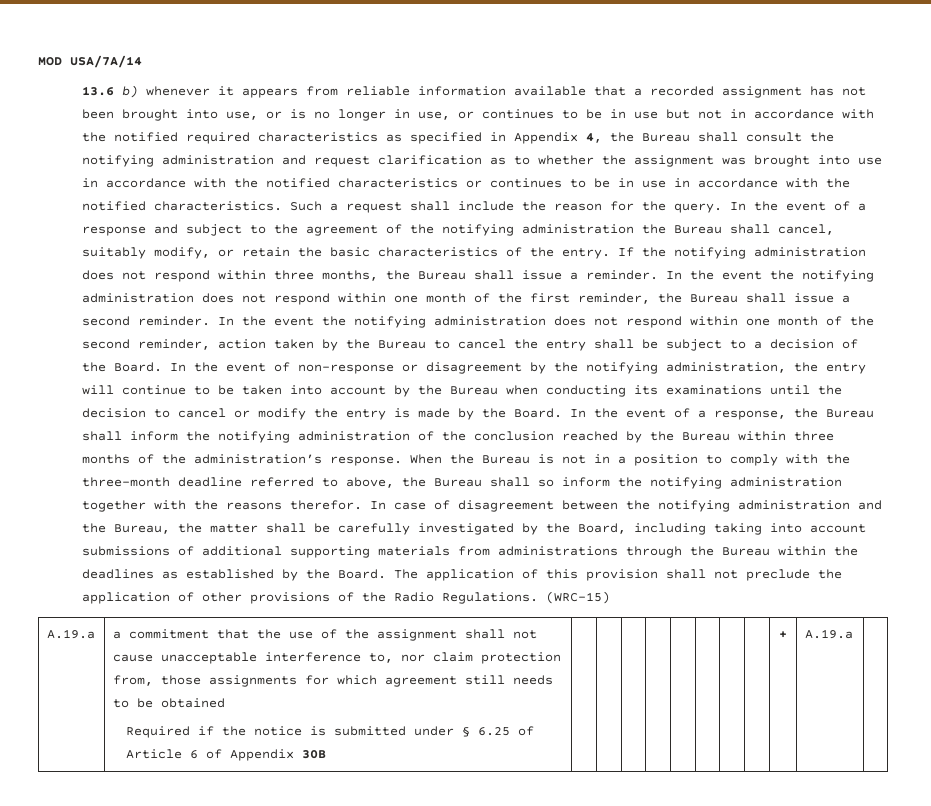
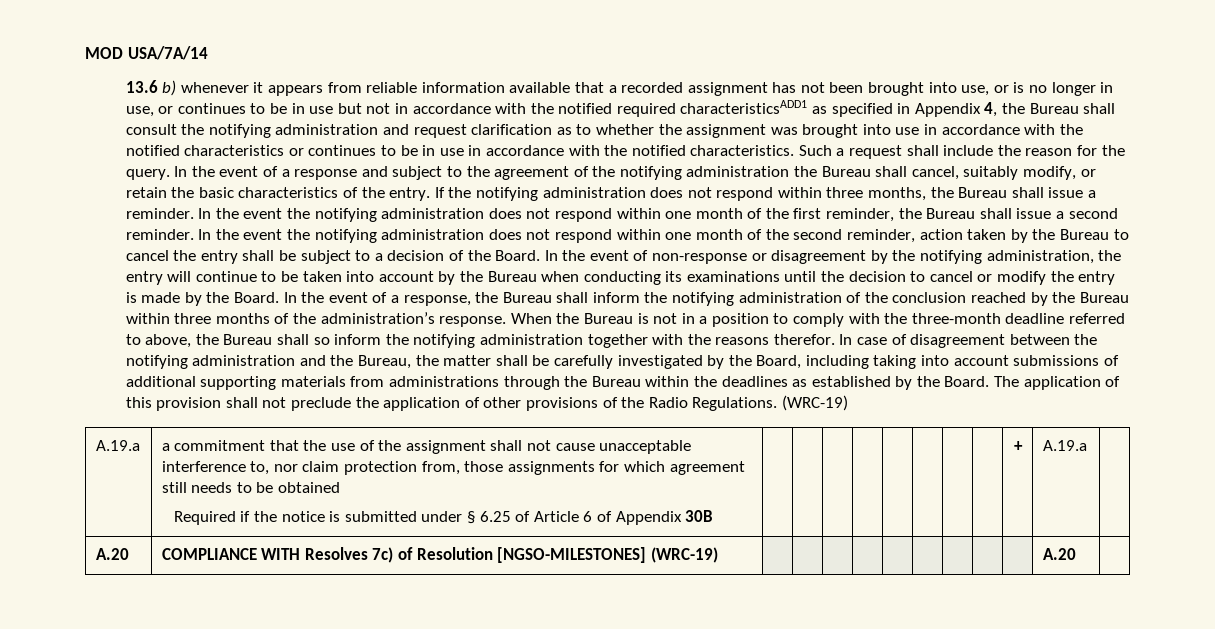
- 13.6 b) whenever it appears from reliable information available that a recorded assignment has not been brought into use, or is no longer in use, or continues to be in use but not in accordance with the notified required characteristics as specified in Appendix 4, the Bureau shall consult the notifying administration and request clarification as to whether the assignment was brought into use in accordance with the notified characteristics or continues to be in use in accordance with the notified characteristics.
+ 13.6 b) whenever it appears from reliable information available that a recorded assignment has not been brought into use, or is no longer in use, or continues to be in use but not in accordance with the notified required characteristicsADD1 as specified in Appendix 4, the Bureau shall consult the notifying administration and request clarification as to whether the assignment was brought into use in accordance with the notified characteristics or continues to be in use in accordance with the notified characteristics.
- The application of this provision shall not preclude the application of other provisions of the Radio Regulations. (WRC-15)
+ The application of this provision shall not preclude the application of other provisions of the Radio Regulations. (WRC-19)
+ A.20 | COMPLIANCE WITH Resolves 7c) of Resolution [NGSO-MILESTONES] (WRC-19) | | | | | | | | | | A.20 |

